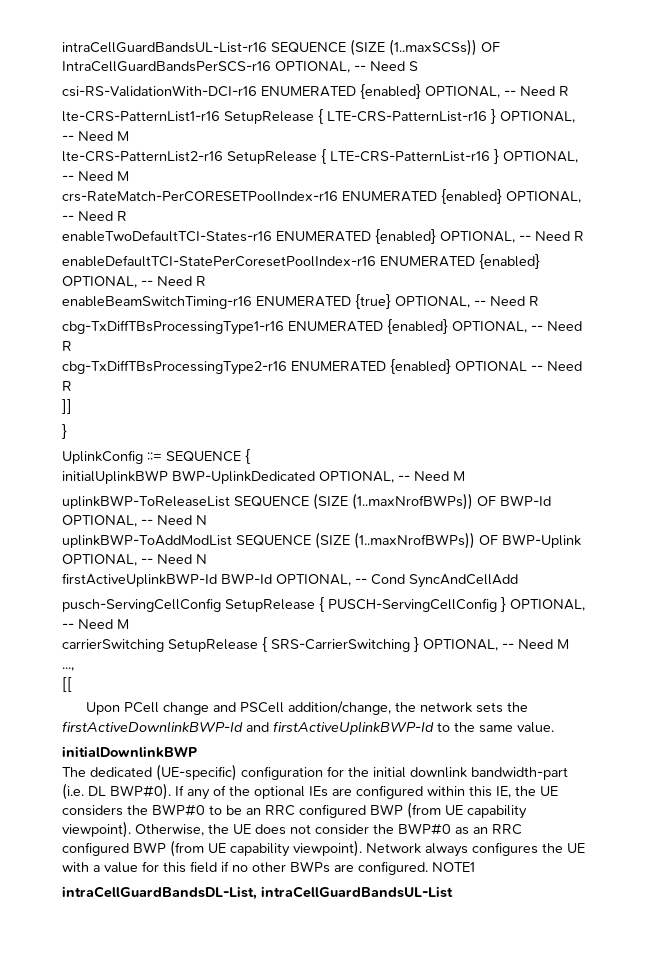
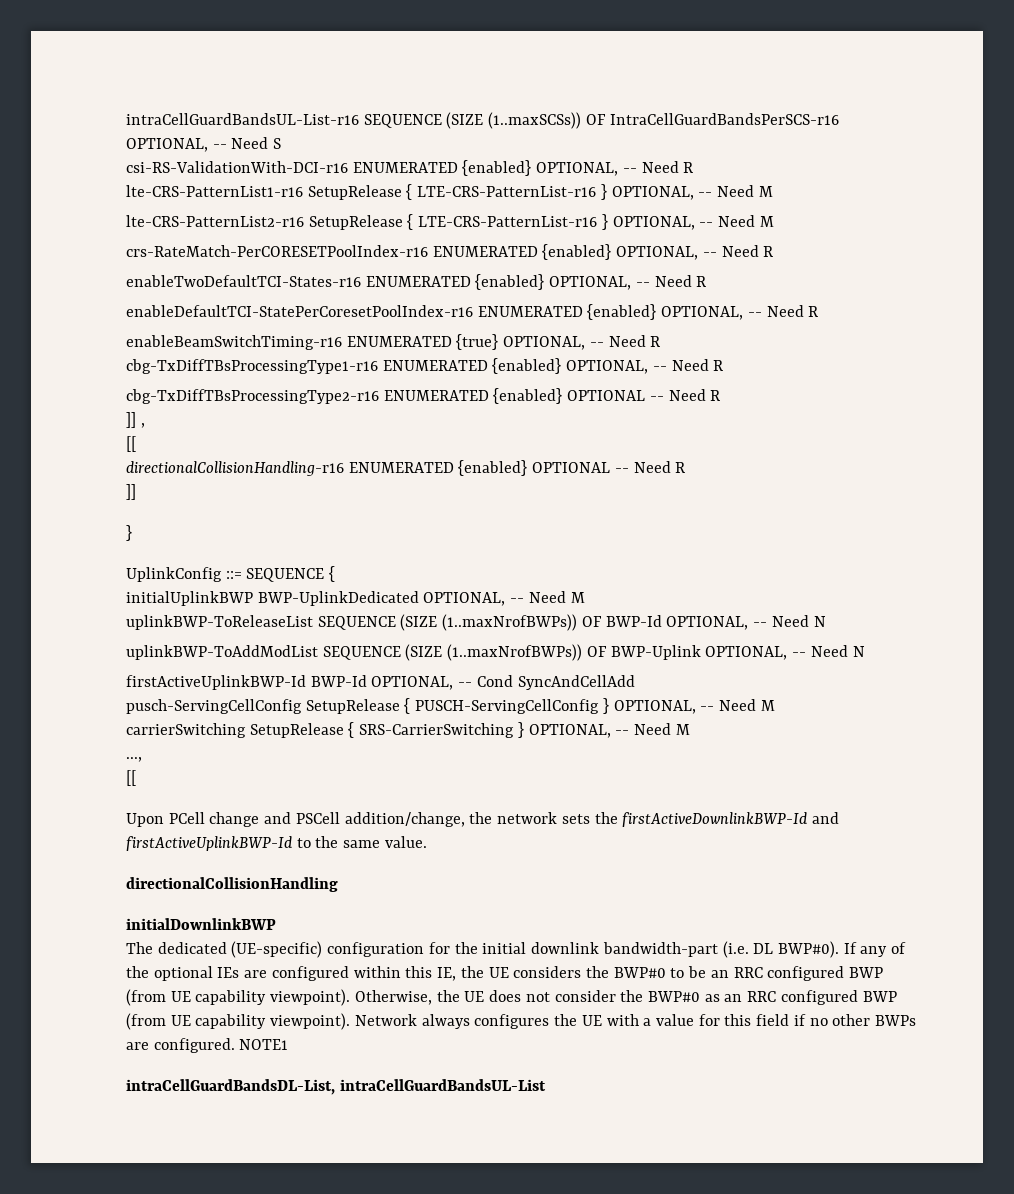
+ ]] ,
+ [[
+ directionalCollisionHandling-r16 ENUMERATED {enabled} OPTIONAL -- Need R
+ directionalCollisionHandling

